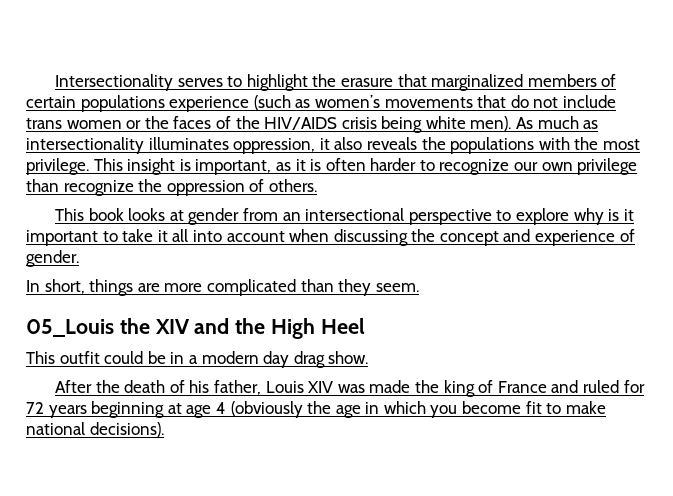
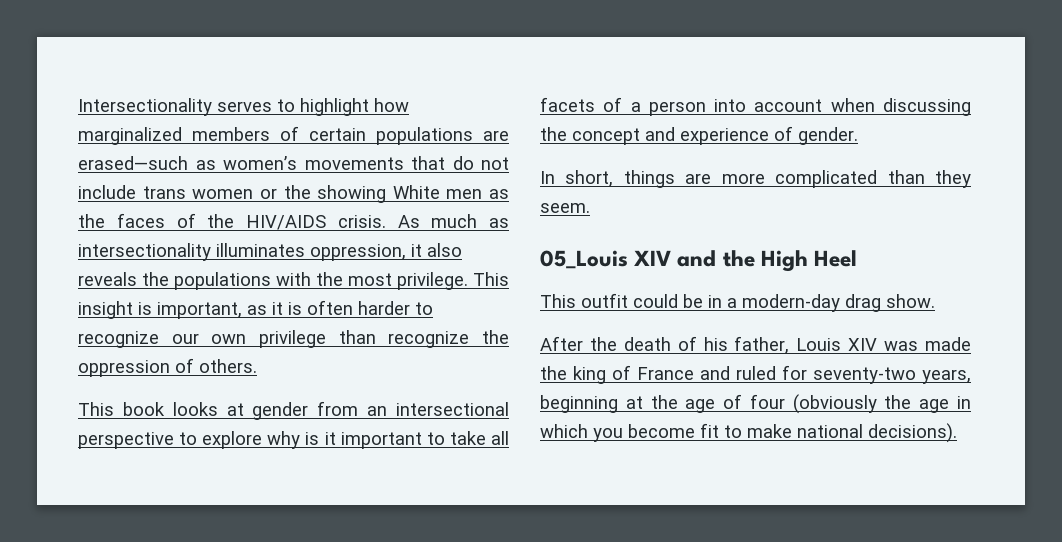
- Intersectionality serves to highlight the erasure that marginalized members of certain populations experience (such as women’s movements that do not include trans women or the faces of the HIV/AIDS crisis being white men).
+ Intersectionality serves to highlight how marginalized members of certain populations are erased—such as women’s movements that do not include trans women or the showing White men as the faces of the HIV/AIDS crisis.
- This book looks at gender from an intersectional perspective to explore why is it important to take it all into account when discussing the concept and experience of gender.
+ This book looks at gender from an intersectional perspective to explore why is it important to take all facets of a person into account when discussing the concept and experience of gender.
- 05_Louis the XIV and the High Heel
+ 05_Louis XIV and the High Heel
- This outfit could be in a modern day drag show.
+ This outfit could be in a modern-day drag show.
- After the death of his father, Louis XIV was made the king of France and ruled for 72 years beginning at age 4 (obviously the age in which you become fit to make national decisions).
+ After the death of his father, Louis XIV was made the king of France and ruled for seventy-two years, beginning at the age of four (obviously the age in which you become fit to make national decisions).

